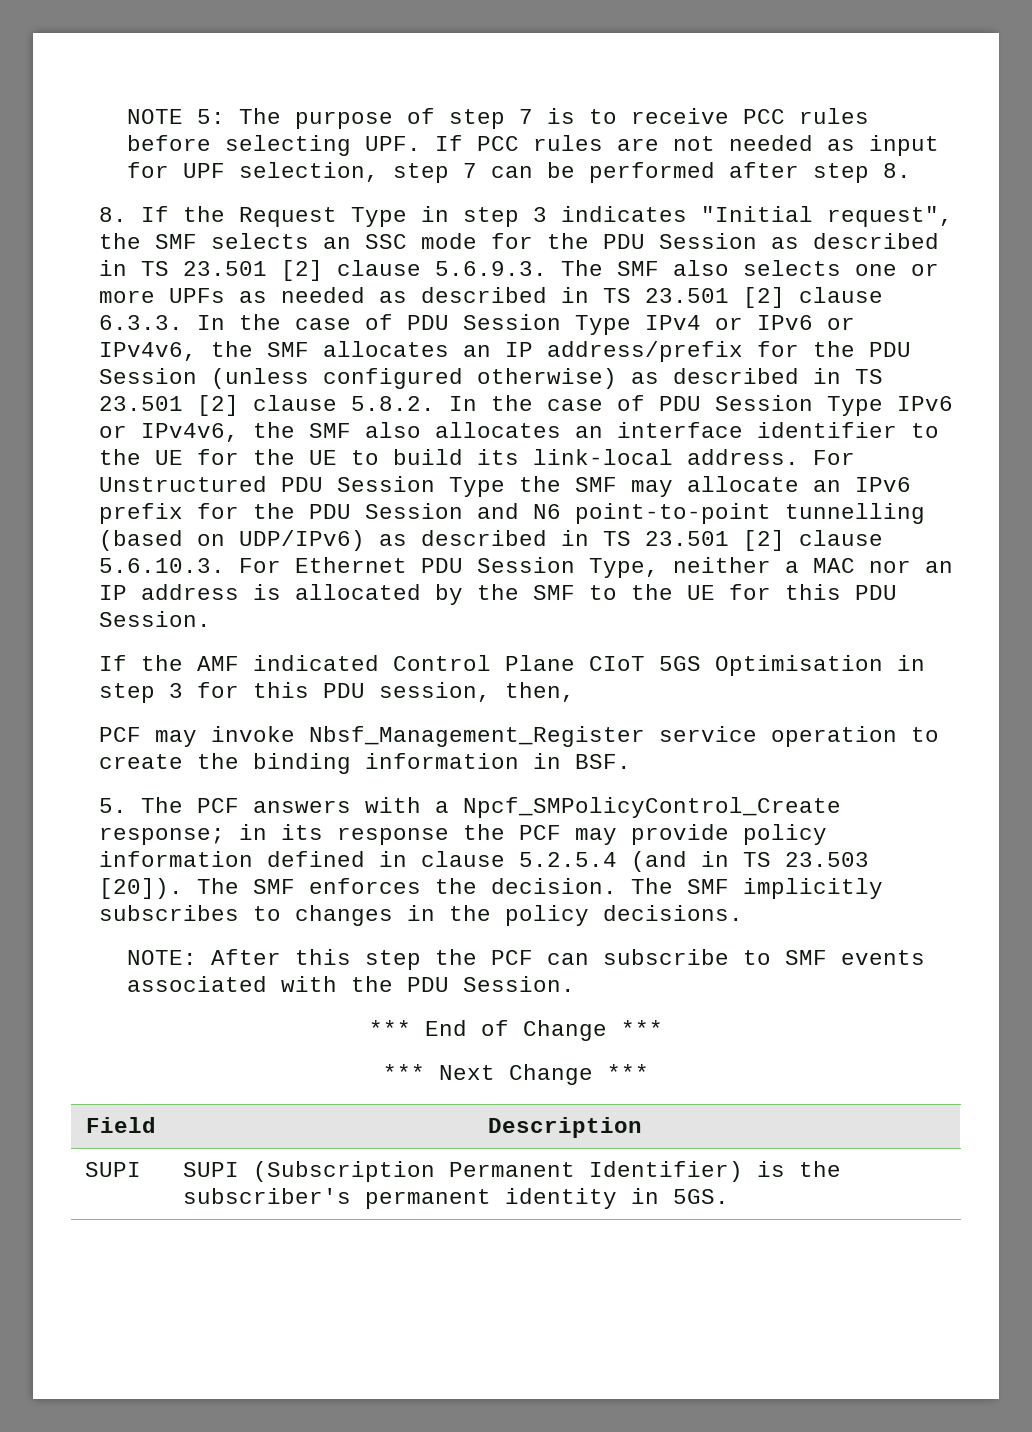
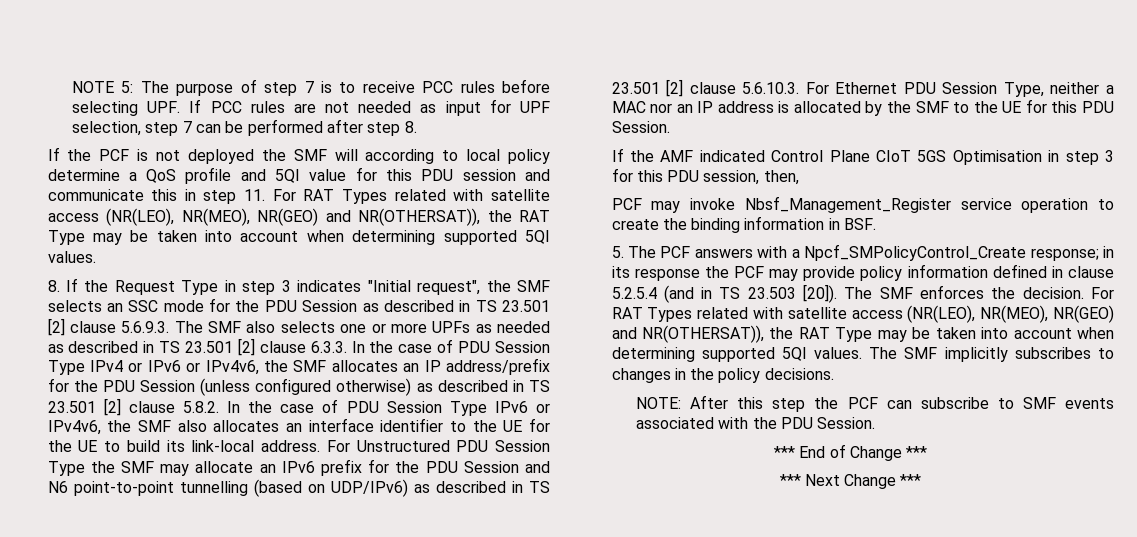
+ If the PCF is not deployed the SMF will according to local policy determine a QoS profile and 5QI value for this PDU session and communicate this in step 11. For RAT Types related with satellite access (NR(LEO), NR(MEO), NR(GEO) and NR(OTHERSAT)), the RAT Type may be taken into account when determining supported 5QI values.
- The SMF enforces the decision.
+ The SMF enforces the decision. For RAT Types related with satellite access (NR(LEO), NR(MEO), NR(GEO) and NR(OTHERSAT)), the RAT Type may be taken into account when determining supported 5QI values.
- Field | Description
- SUPI | SUPI (Subscription Permanent Identifier) is the subscriber's permanent identity in 5GS.

